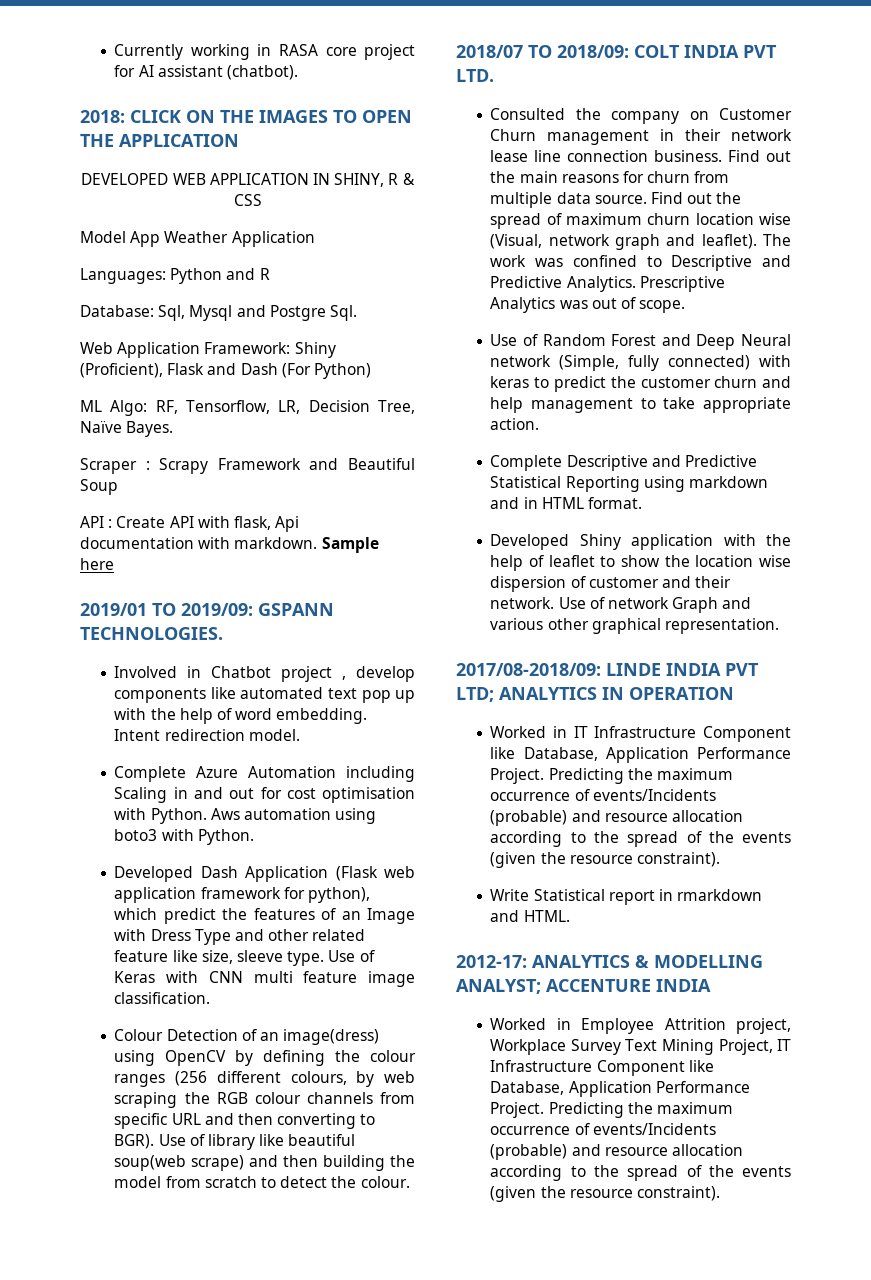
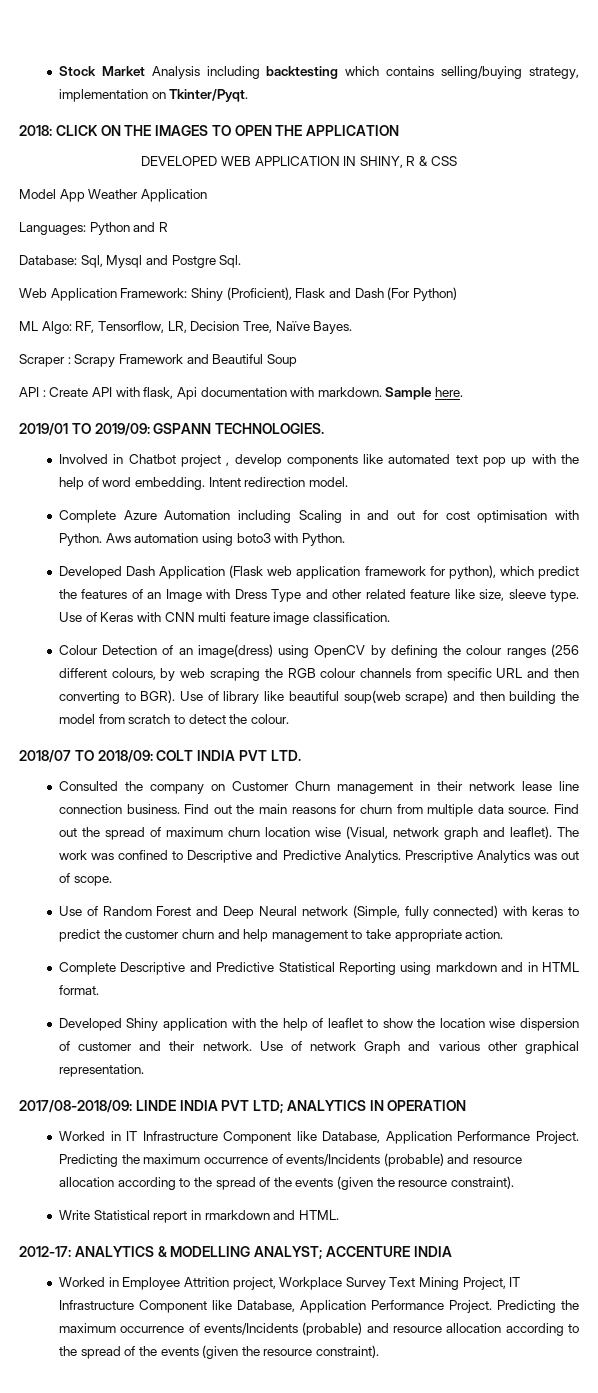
- Currently working in RASA core project for AI assistant (chatbot).
+ Stock Market Analysis including backtesting which contains selling/buying strategy, implementation on Tkinter/Pyqt.
- Sample here
+ Sample here.

